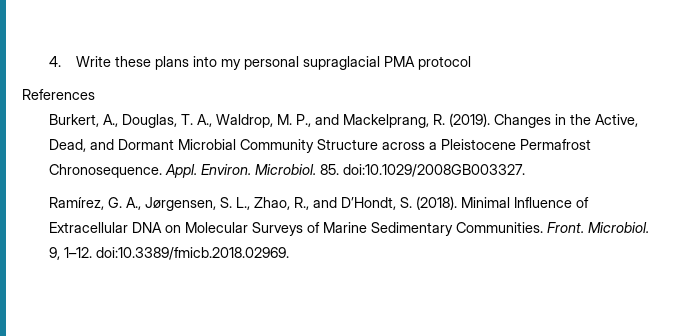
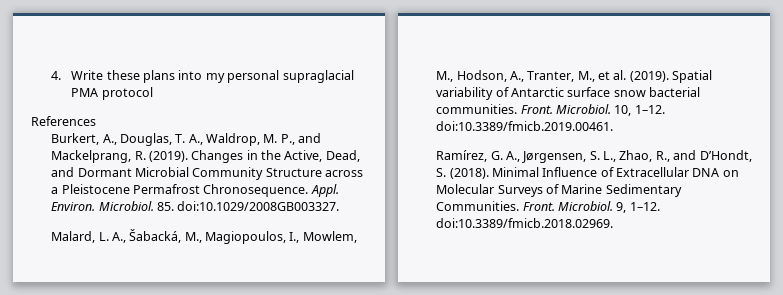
+ Malard, L. A., Šabacká, M., Magiopoulos, I., Mowlem, M., Hodson, A., Tranter, M., et al. (2019). Spatial variability of Antarctic surface snow bacterial communities. Front. Microbiol. 10, 1–12. doi:10.3389/fmicb.2019.00461.

